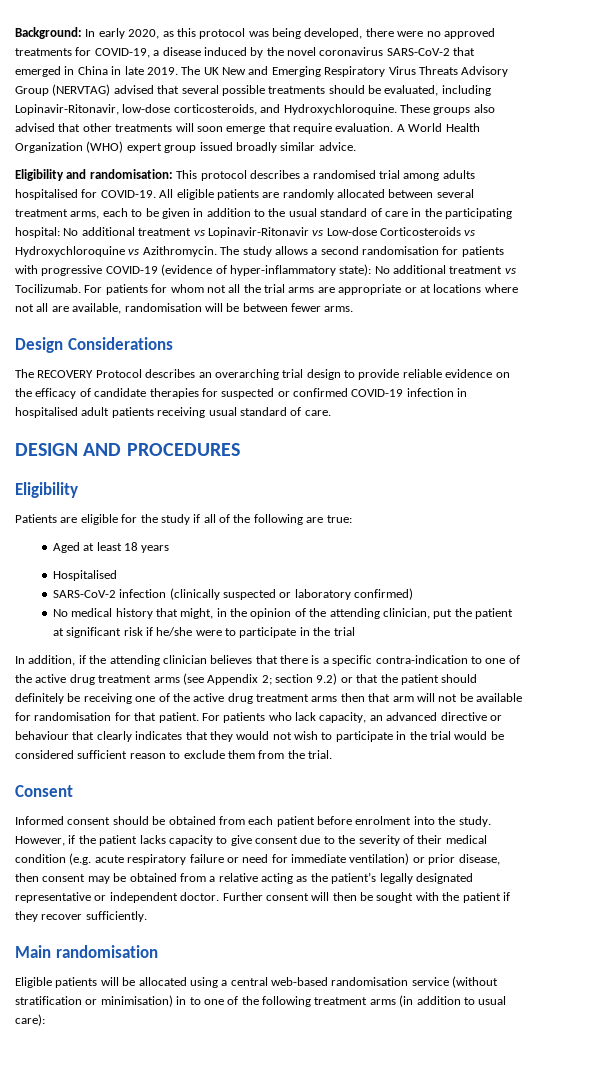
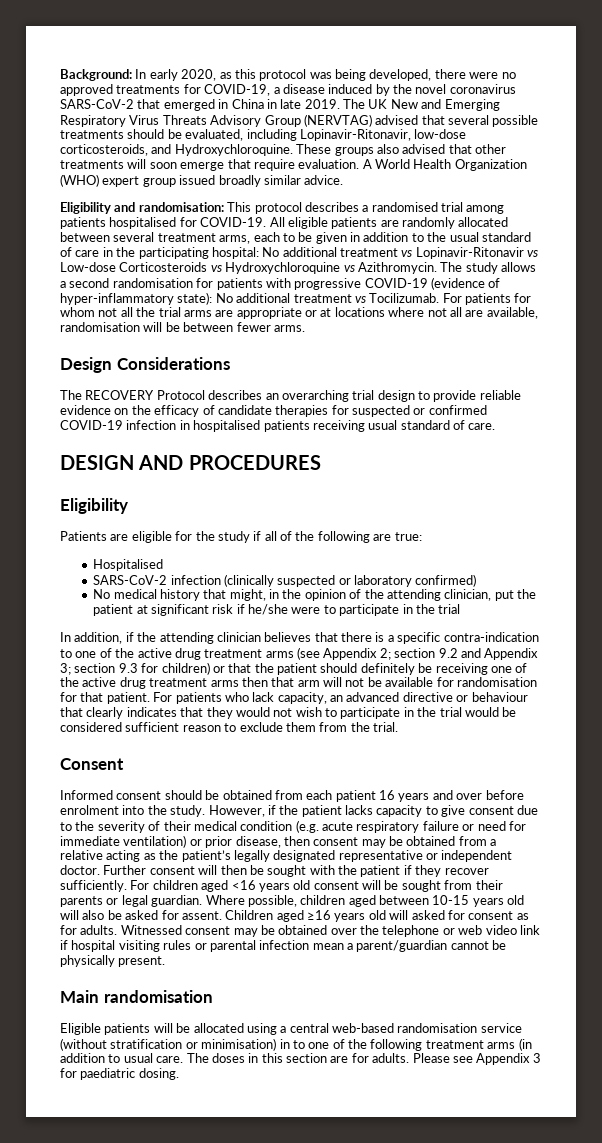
- Eligibility and randomisation: This protocol describes a randomised trial among adults hospitalised for COVID-19.
+ Eligibility and randomisation: This protocol describes a randomised trial among patients hospitalised for COVID-19.
- The RECOVERY Protocol describes an overarching trial design to provide reliable evidence on the efficacy of candidate therapies for suspected or confirmed COVID-19 infection in hospitalised adult patients receiving usual standard of care.
+ The RECOVERY Protocol describes an overarching trial design to provide reliable evidence on the efficacy of candidate therapies for suspected or confirmed COVID-19 infection in hospitalised patients receiving usual standard of care.
- Aged at least 18 years
- In addition, if the attending clinician believes that there is a specific contra-indication to one of the active drug treatment arms (see Appendix 2; section 9.2) or that the patient should definitely be receiving one of the active drug treatment arms then that arm will not be available for randomisation for that patient.
+ In addition, if the attending clinician believes that there is a specific contra-indication to one of the active drug treatment arms (see Appendix 2; section 9.2 and Appendix 3; section 9.3 for children) or that the patient should definitely be receiving one of the active drug treatment arms then that arm will not be available for randomisation for that patient.
- Informed consent should be obtained from each patient before enrolment into the study.
+ Informed consent should be obtained from each patient 16 years and over before enrolment into the study.
+ For children aged <16 years old consent will be sought from their parents or legal guardian. Where possible, children aged between 10-15 years old will also be asked for assent. Children aged ≥16 years old will asked for consent as for adults. Witnessed consent may be obtained over the telephone or web video link if hospital visiting rules or parental infection mean a parent/guardian cannot be physically present.
- Eligible patients will be allocated using a central web-based randomisation service (without stratification or minimisation) in to one of the following treatment arms (in addition to usual care):
+ Eligible patients will be allocated using a central web-based randomisation service (without stratification or minimisation) in to one of the following treatment arms (in addition to usual care. The doses in this section are for adults. Please see Appendix 3 for paediatric dosing.

